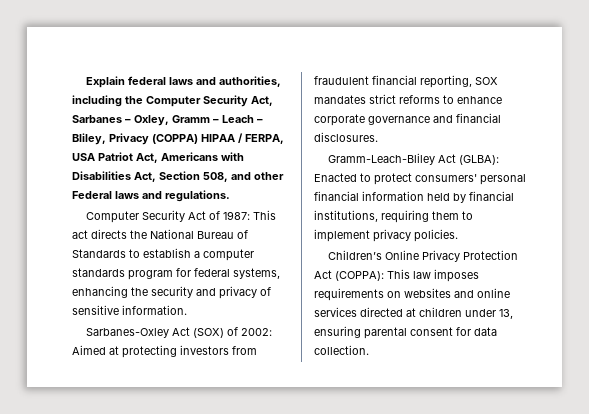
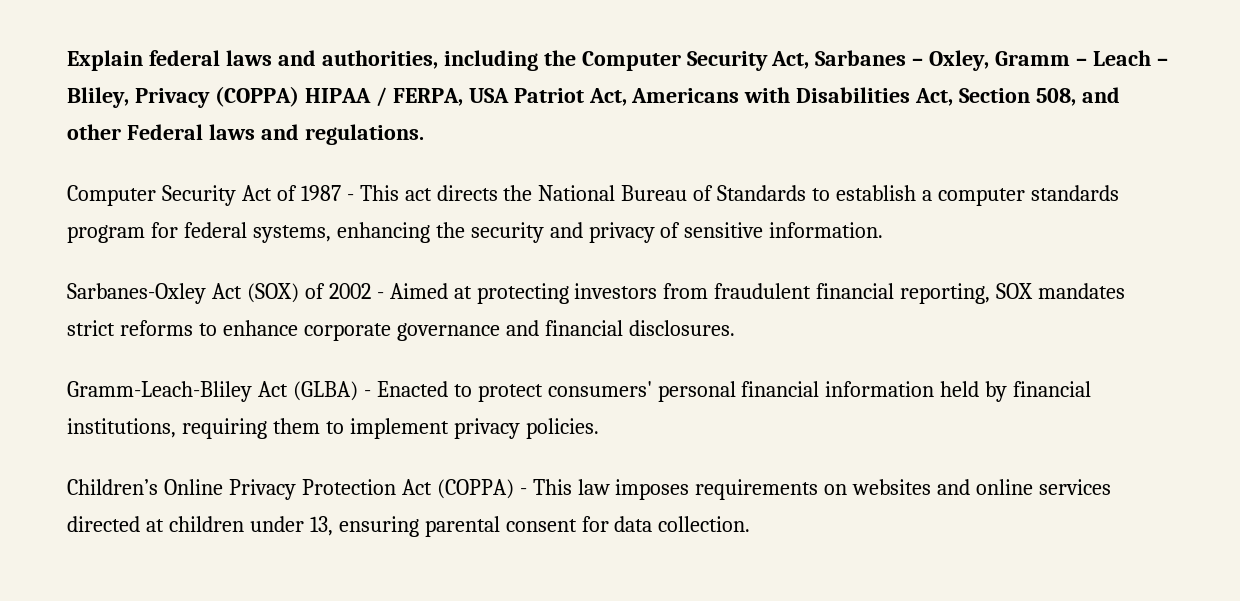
- Computer Security Act of 1987: This act directs the National Bureau of Standards to establish a computer standards program for federal systems, enhancing the security and privacy of sensitive information.
+ Computer Security Act of 1987 - This act directs the National Bureau of Standards to establish a computer standards program for federal systems, enhancing the security and privacy of sensitive information.
- Sarbanes-Oxley Act (SOX) of 2002: Aimed at protecting investors from fraudulent financial reporting, SOX mandates strict reforms to enhance corporate governance and financial disclosures.
+ Sarbanes-Oxley Act (SOX) of 2002 - Aimed at protecting investors from fraudulent financial reporting, SOX mandates strict reforms to enhance corporate governance and financial disclosures.
- Gramm-Leach-Bliley Act (GLBA): Enacted to protect consumers' personal financial information held by financial institutions, requiring them to implement privacy policies.
+ Gramm-Leach-Bliley Act (GLBA) - Enacted to protect consumers' personal financial information held by financial institutions, requiring them to implement privacy policies.
- Children’s Online Privacy Protection Act (COPPA): This law imposes requirements on websites and online services directed at children under 13, ensuring parental consent for data collection.
+ Children’s Online Privacy Protection Act (COPPA) - This law imposes requirements on websites and online services directed at children under 13, ensuring parental consent for data collection.

